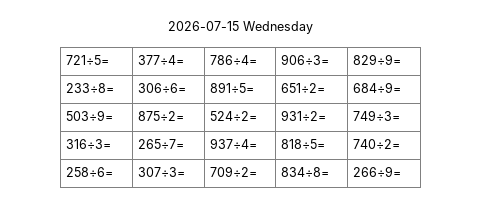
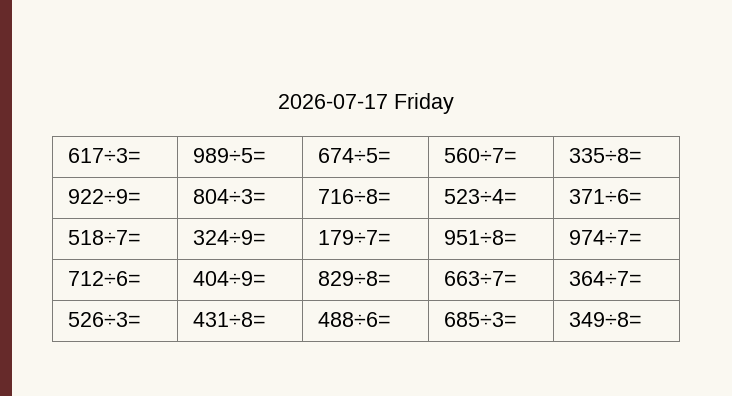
- 2026-07-15 Wednesday
- 721÷5= | 377÷4= | 786÷4= | 906÷3= | 829÷9=
- 233÷8= | 306÷6= | 891÷5= | 651÷2= | 684÷9=
- 503÷9= | 875÷2= | 524÷2= | 931÷2= | 749÷3=
- 316÷3= | 265÷7= | 937÷4= | 818÷5= | 740÷2=
- 258÷6= | 307÷3= | 709÷2= | 834÷8= | 266÷9=
+ 2026-07-17 Friday
+ 617÷3= | 989÷5= | 674÷5= | 560÷7= | 335÷8=
+ 922÷9= | 804÷3= | 716÷8= | 523÷4= | 371÷6=
+ 518÷7= | 324÷9= | 179÷7= | 951÷8= | 974÷7=
+ 712÷6= | 404÷9= | 829÷8= | 663÷7= | 364÷7=
+ 526÷3= | 431÷8= | 488÷6= | 685÷3= | 349÷8=

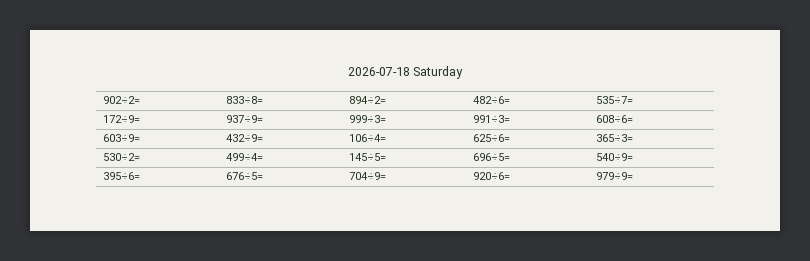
- 2026-07-17 Friday
- 617÷3= | 989÷5= | 674÷5= | 560÷7= | 335÷8=
- 922÷9= | 804÷3= | 716÷8= | 523÷4= | 371÷6=
- 518÷7= | 324÷9= | 179÷7= | 951÷8= | 974÷7=
- 712÷6= | 404÷9= | 829÷8= | 663÷7= | 364÷7=
- 526÷3= | 431÷8= | 488÷6= | 685÷3= | 349÷8=
+ 2026-07-18 Saturday
+ 902÷2= | 833÷8= | 894÷2= | 482÷6= | 535÷7=
+ 172÷9= | 937÷9= | 999÷3= | 991÷3= | 608÷6=
+ 603÷9= | 432÷9= | 106÷4= | 625÷6= | 365÷3=
+ 530÷2= | 499÷4= | 145÷5= | 696÷5= | 540÷9=
+ 395÷6= | 676÷5= | 704÷9= | 920÷6= | 979÷9=

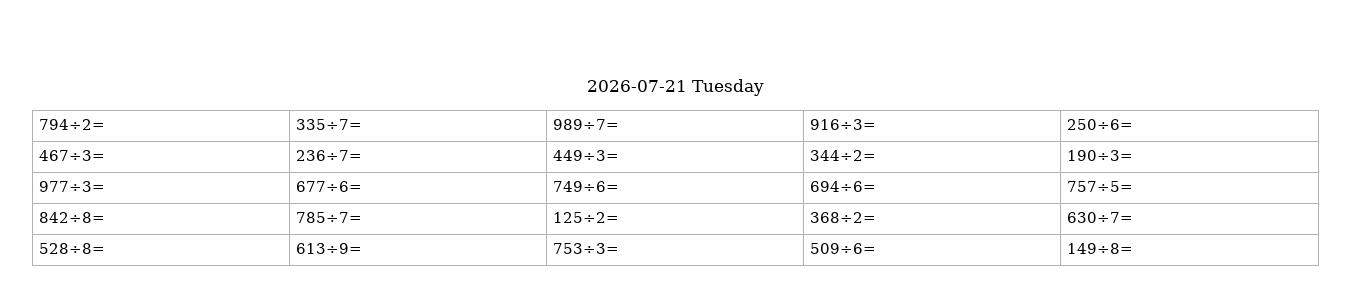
- 2026-07-18 Saturday
- 902÷2= | 833÷8= | 894÷2= | 482÷6= | 535÷7=
- 172÷9= | 937÷9= | 999÷3= | 991÷3= | 608÷6=
- 603÷9= | 432÷9= | 106÷4= | 625÷6= | 365÷3=
- 530÷2= | 499÷4= | 145÷5= | 696÷5= | 540÷9=
- 395÷6= | 676÷5= | 704÷9= | 920÷6= | 979÷9=
+ 2026-07-21 Tuesday
+ 794÷2= | 335÷7= | 989÷7= | 916÷3= | 250÷6=
+ 467÷3= | 236÷7= | 449÷3= | 344÷2= | 190÷3=
+ 977÷3= | 677÷6= | 749÷6= | 694÷6= | 757÷5=
+ 842÷8= | 785÷7= | 125÷2= | 368÷2= | 630÷7=
+ 528÷8= | 613÷9= | 753÷3= | 509÷6= | 149÷8=

